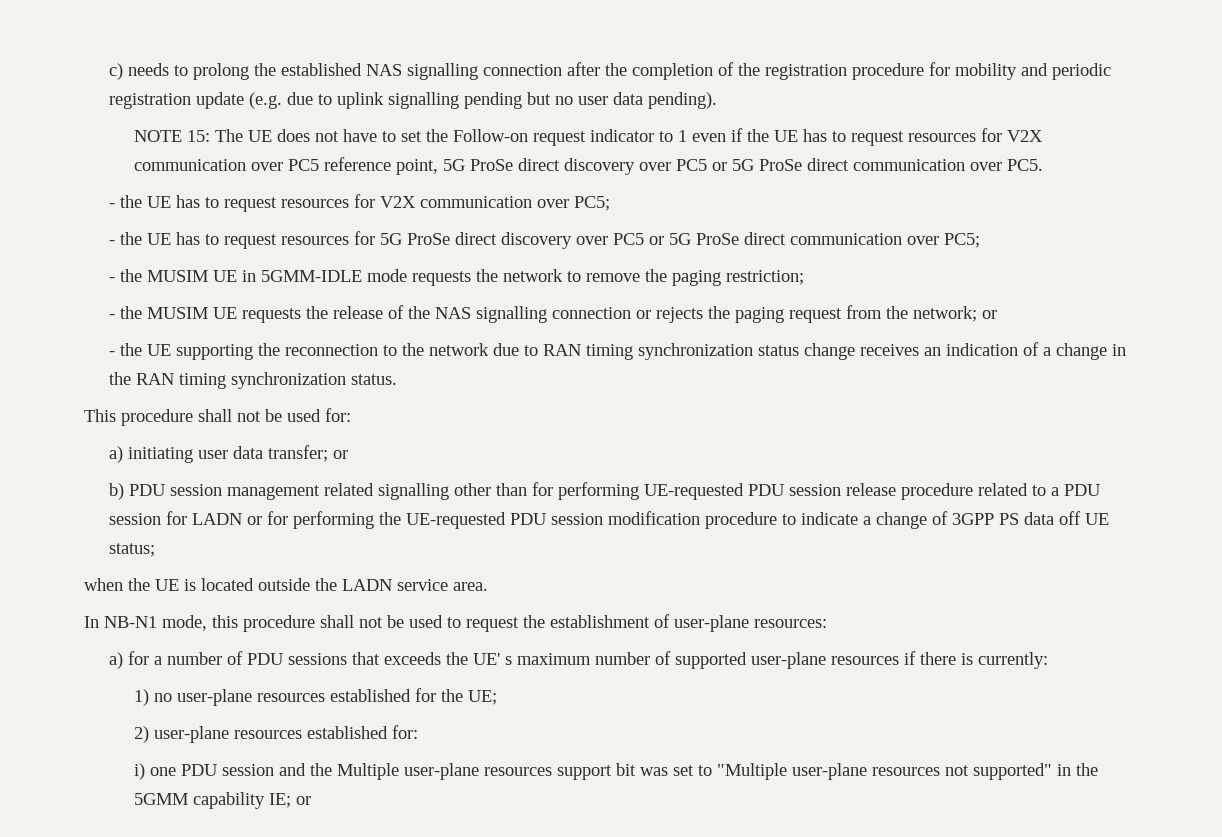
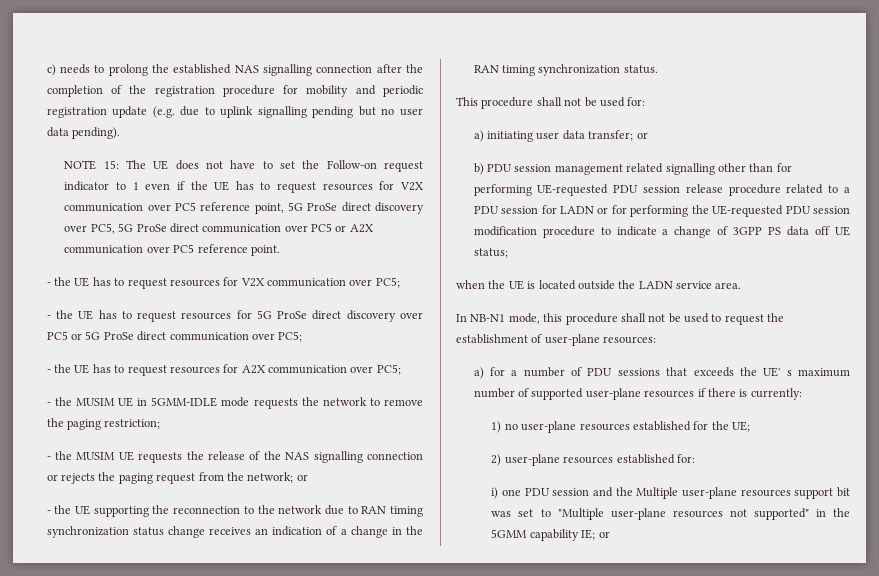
- NOTE 15: The UE does not have to set the Follow-on request indicator to 1 even if the UE has to request resources for V2X communication over PC5 reference point, 5G ProSe direct discovery over PC5 or 5G ProSe direct communication over PC5.
+ NOTE 15: The UE does not have to set the Follow-on request indicator to 1 even if the UE has to request resources for V2X communication over PC5 reference point, 5G ProSe direct discovery over PC5, 5G ProSe direct communication over PC5 or A2X communication over PC5 reference point.
+ - the UE has to request resources for A2X communication over PC5;

